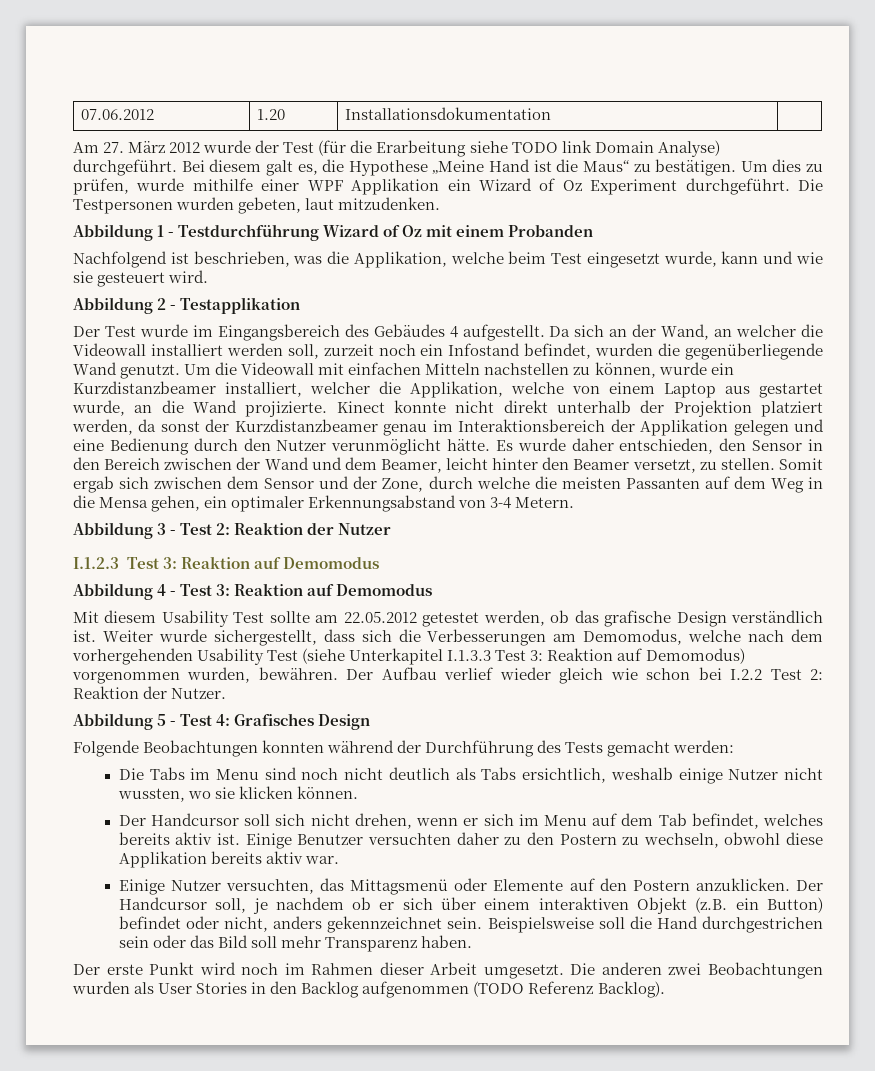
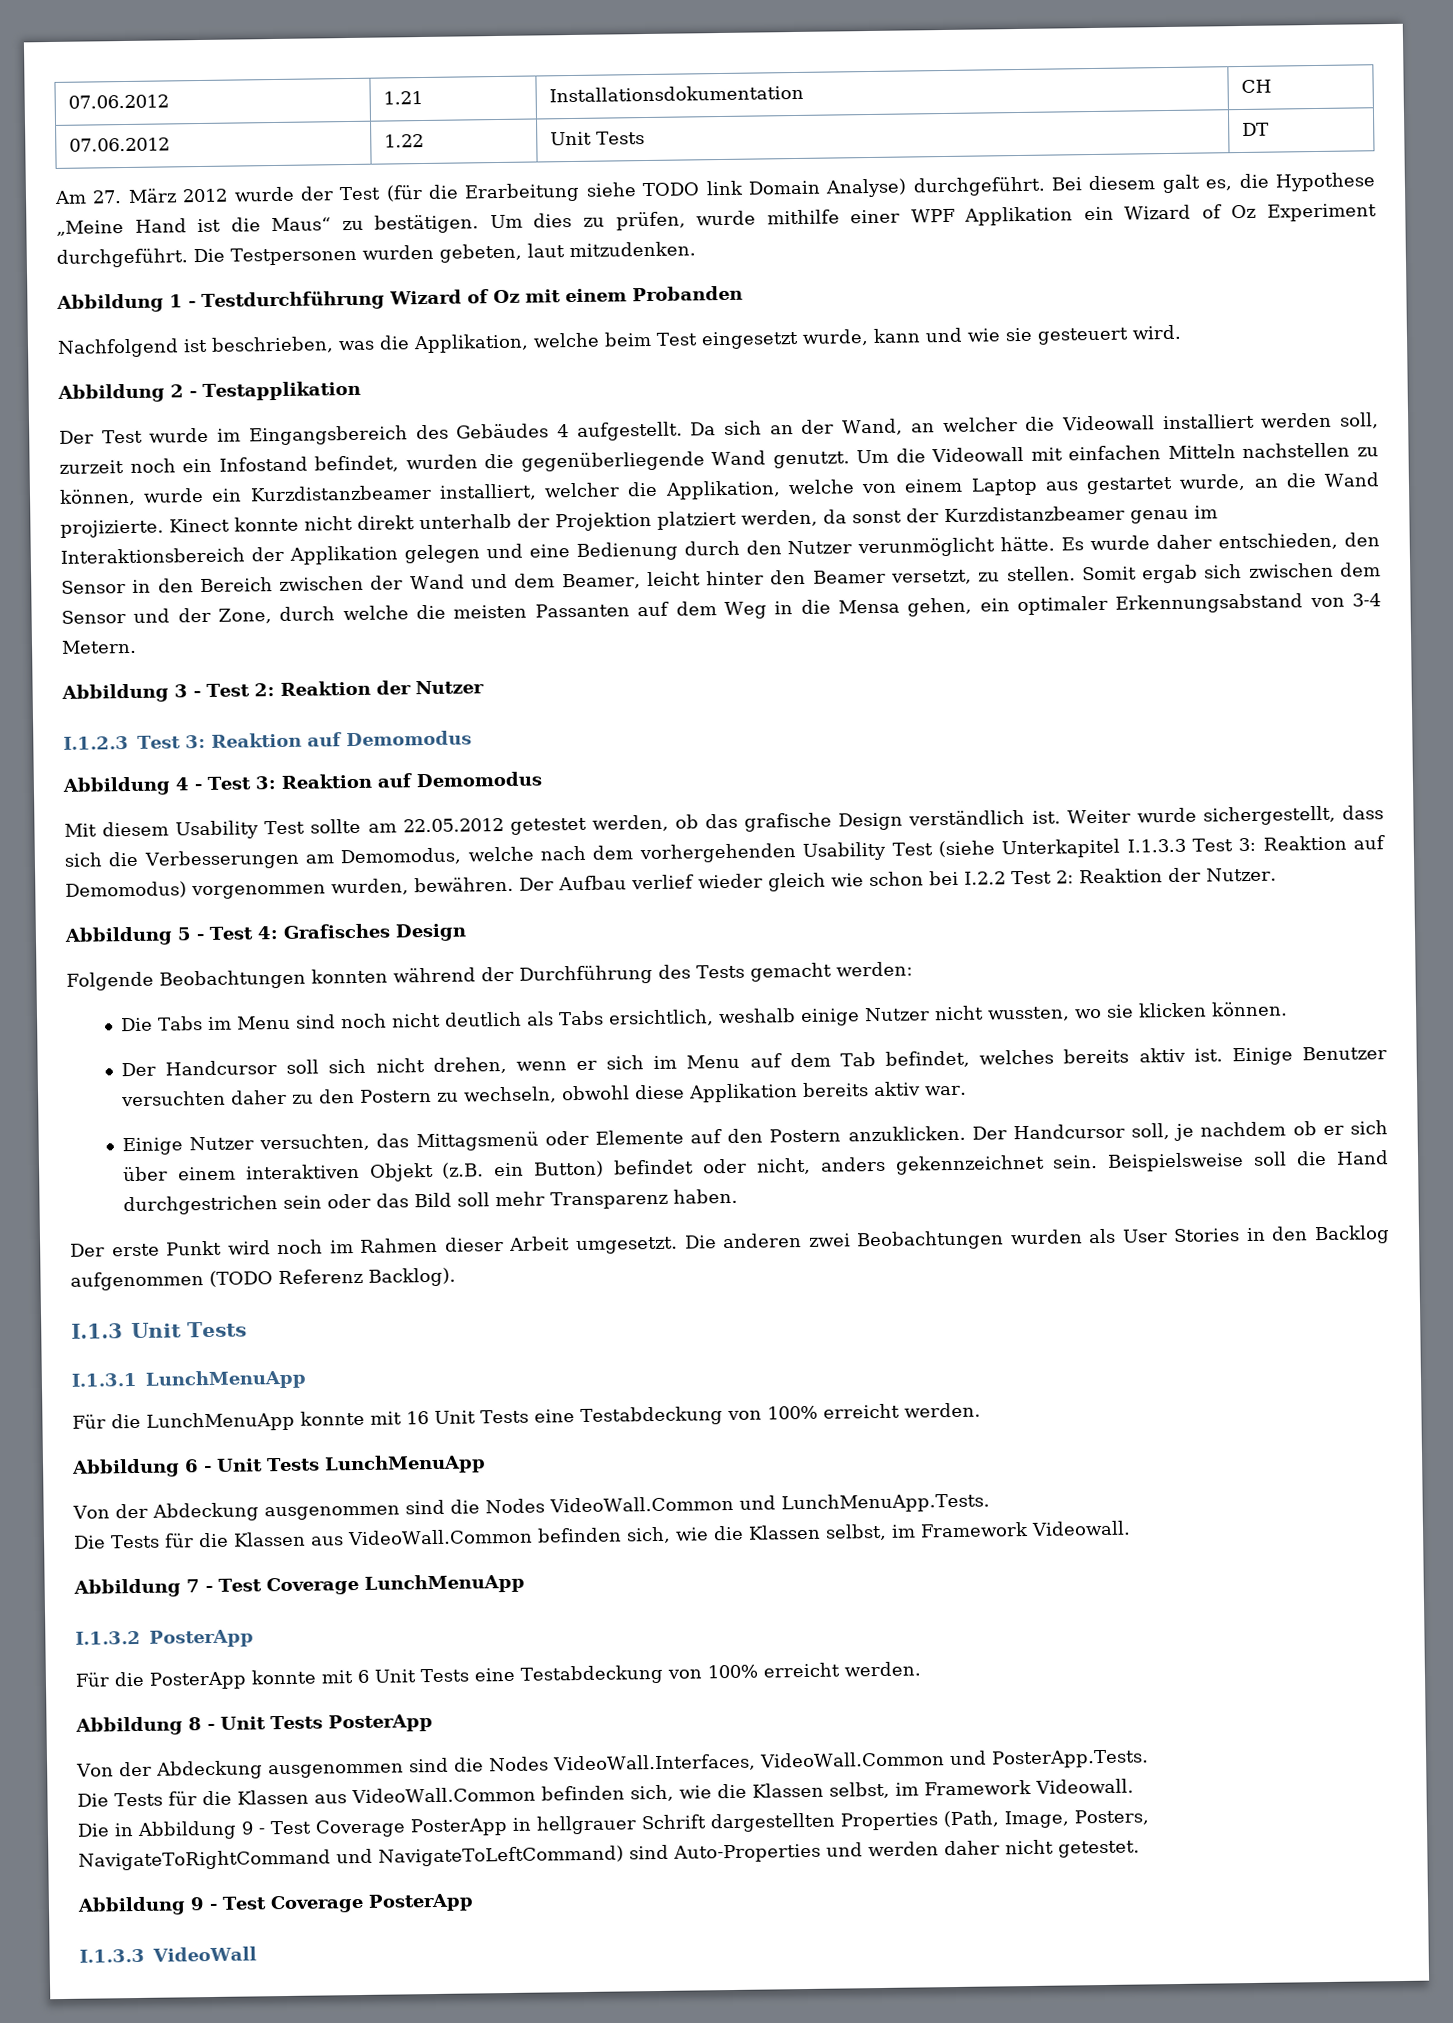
- 07.06.2012 | 1.20 | Installationsdokumentation |
+ 07.06.2012 | 1.21 | Installationsdokumentation | CH
+ 07.06.2012 | 1.22 | Unit Tests | DT
+ I.1.3 Unit Tests
+ I.1.3.1 LunchMenuApp
+ Für die LunchMenuApp konnte mit 16 Unit Tests eine Testabdeckung von 100% erreicht werden.
+ Abbildung 6 - Unit Tests LunchMenuApp
+ Von der Abdeckung ausgenommen sind die Nodes VideoWall.Common und LunchMenuApp.Tests.
+ Die Tests für die Klassen aus VideoWall.Common befinden sich, wie die Klassen selbst, im Framework Videowall.
+ Abbildung 7 - Test Coverage LunchMenuApp
+ I.1.3.2 PosterApp
+ Für die PosterApp konnte mit 6 Unit Tests eine Testabdeckung von 100% erreicht werden.
+ Abbildung 8 - Unit Tests PosterApp
+ Von der Abdeckung ausgenommen sind die Nodes VideoWall.Interfaces, VideoWall.Common und PosterApp.Tests.
+ Die Tests für die Klassen aus VideoWall.Common befinden sich, wie die Klassen selbst, im Framework Videowall.
+ Die in Abbildung 9 - Test Coverage PosterApp in hellgrauer Schrift dargestellten Properties (Path, Image, Posters, NavigateToRightCommand und NavigateToLeftCommand) sind Auto-Properties und werden daher nicht getestet.
+ Abbildung 9 - Test Coverage PosterApp
+ I.1.3.3 VideoWall

